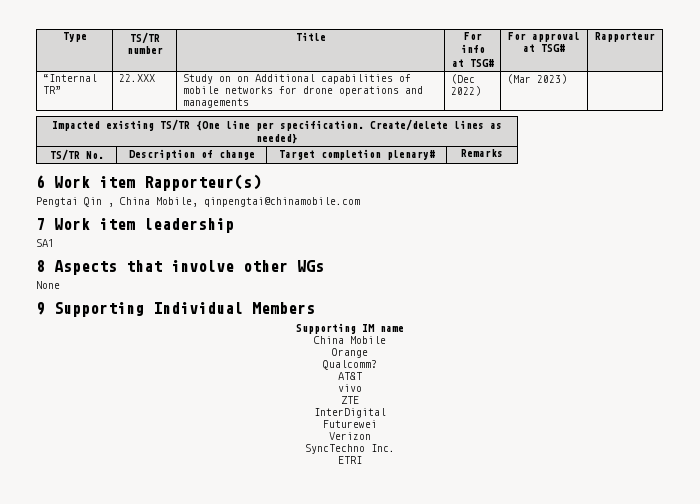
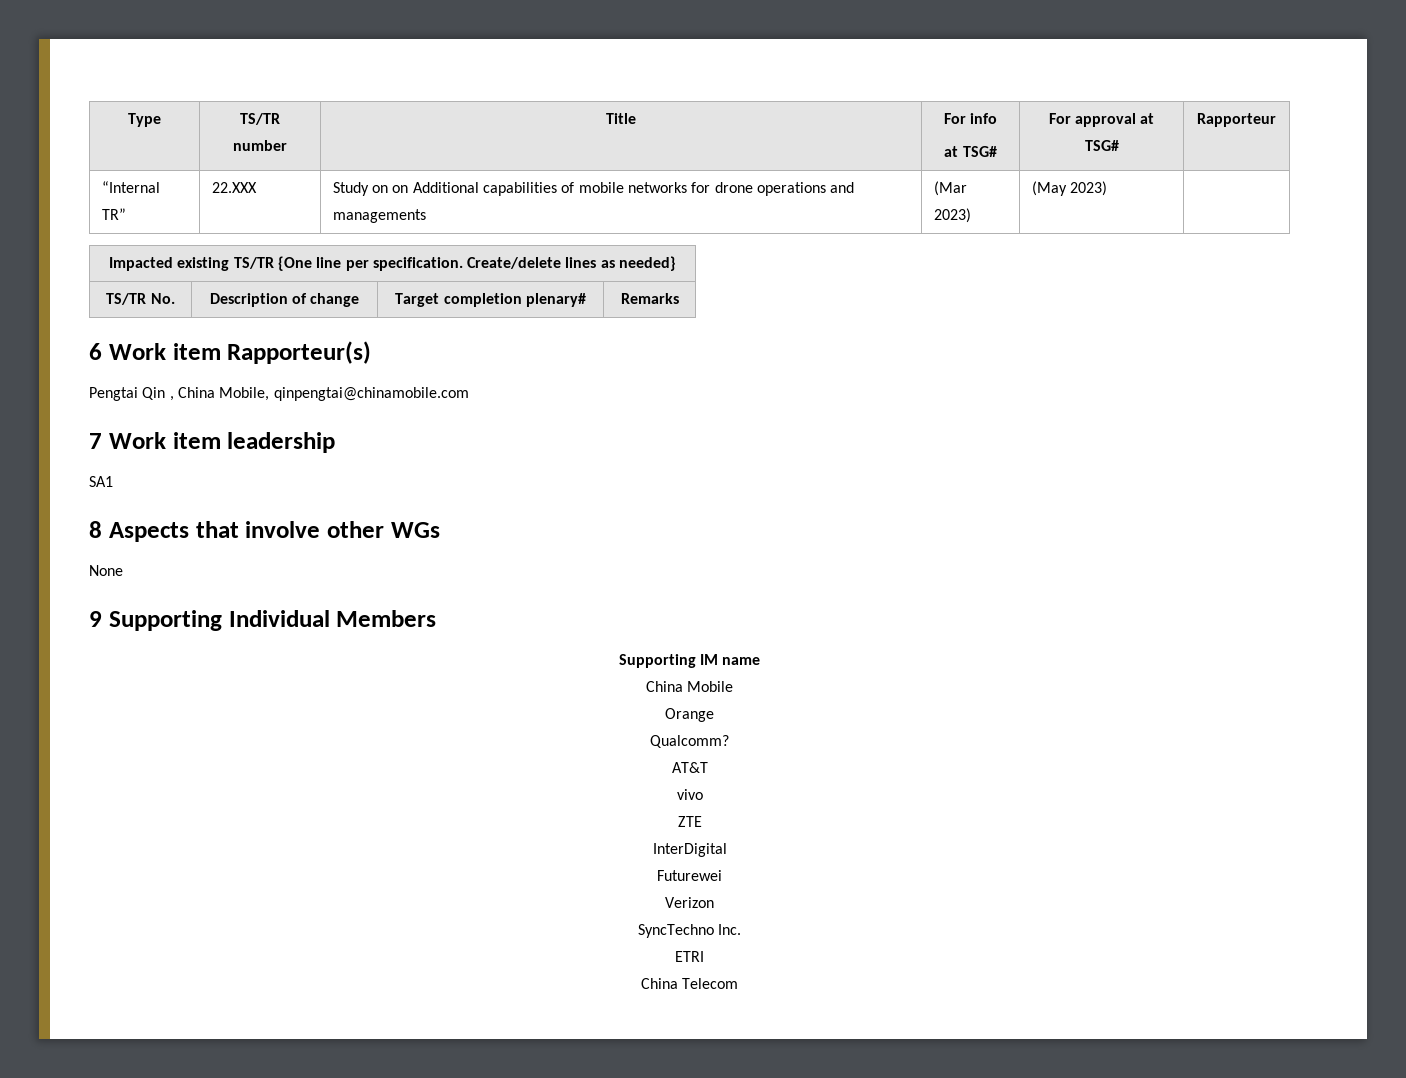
- “Internal TR” | 22.XXX | Study on on Additional capabilities of mobile networks for drone operations and managements | (Dec 2022) | (Mar 2023) |
+ “Internal TR” | 22.XXX | Study on on Additional capabilities of mobile networks for drone operations and managements | (Mar 2023) | (May 2023) |
+ China Telecom

